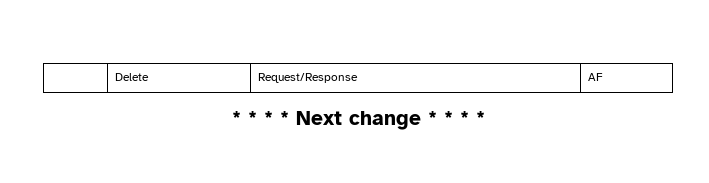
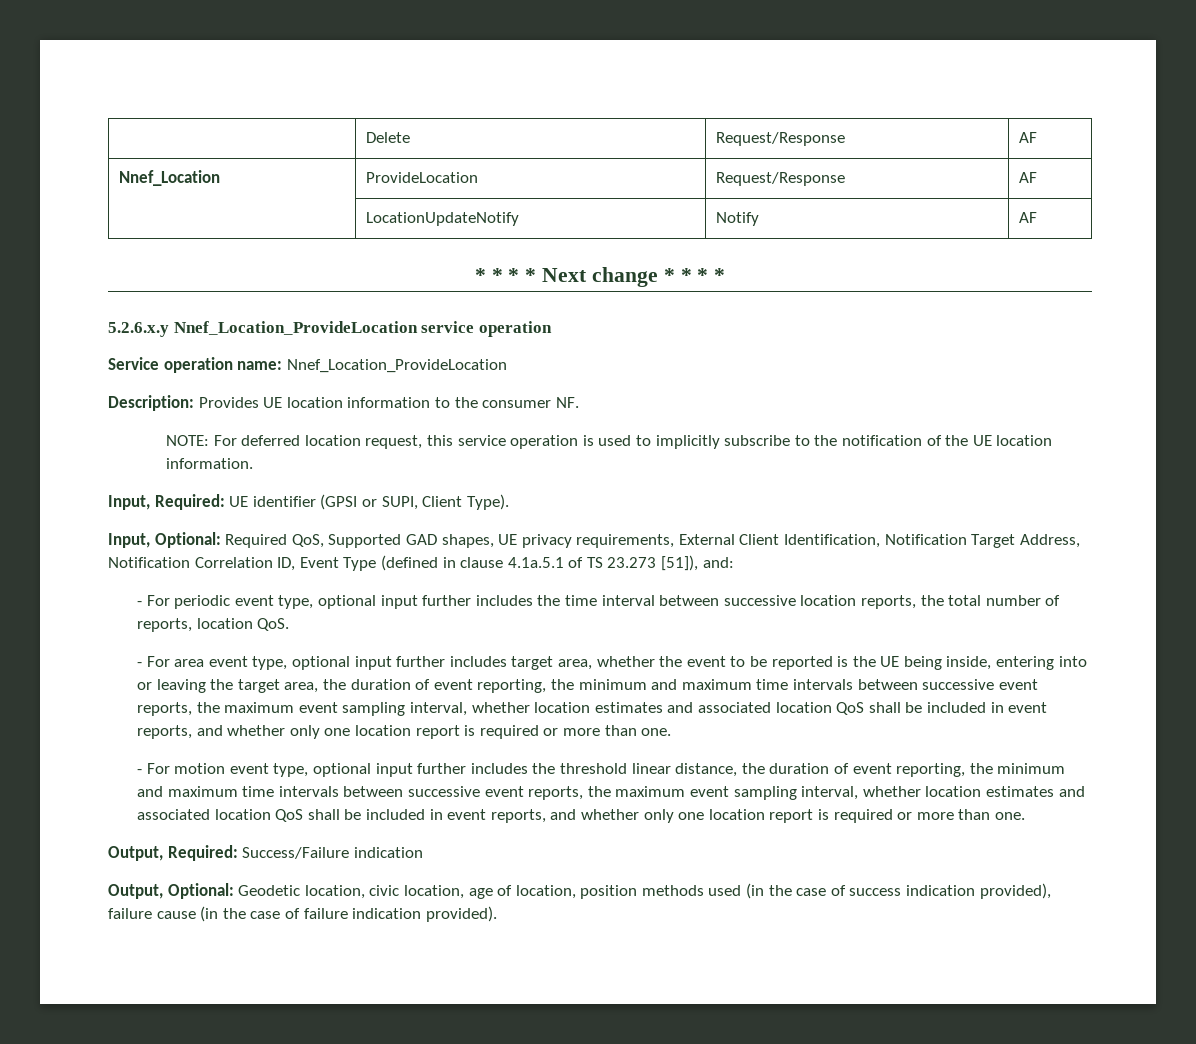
+ Nnef_Location | ProvideLocation | Request/Response | AF
+ | LocationUpdateNotify | Notify | AF
+ 5.2.6.x.y Nnef_Location_ProvideLocation service operation
+ Service operation name: Nnef_Location_ProvideLocation
+ Description: Provides UE location information to the consumer NF.
+ NOTE: For deferred location request, this service operation is used to implicitly subscribe to the notification of the UE location information.
+ Input, Required: UE identifier (GPSI or SUPI, Client Type).
+ Input, Optional: Required QoS, Supported GAD shapes, UE privacy requirements, External Client Identification, Notification Target Address, Notification Correlation ID, Event Type (defined in clause 4.1a.5.1 of TS 23.273 [51]), and:
+ - For periodic event type, optional input further includes the time interval between successive location reports, the total number of reports, location QoS.
+ - For area event type, optional input further includes target area, whether the event to be reported is the UE being inside, entering into or leaving the target area, the duration of event reporting, the minimum and maximum time intervals between successive event reports, the maximum event sampling interval, whether location estimates and associated location QoS shall be included in event reports, and whether only one location report is required or more than one.
+ - For motion event type, optional input further includes the threshold linear distance, the duration of event reporting, the minimum and maximum time intervals between successive event reports, the maximum event sampling interval, whether location estimates and associated location QoS shall be included in event reports, and whether only one location report is required or more than one.
+ Output, Required: Success/Failure indication
+ Output, Optional: Geodetic location, civic location, age of location, position methods used (in the case of success indication provided), failure cause (in the case of failure indication provided).

